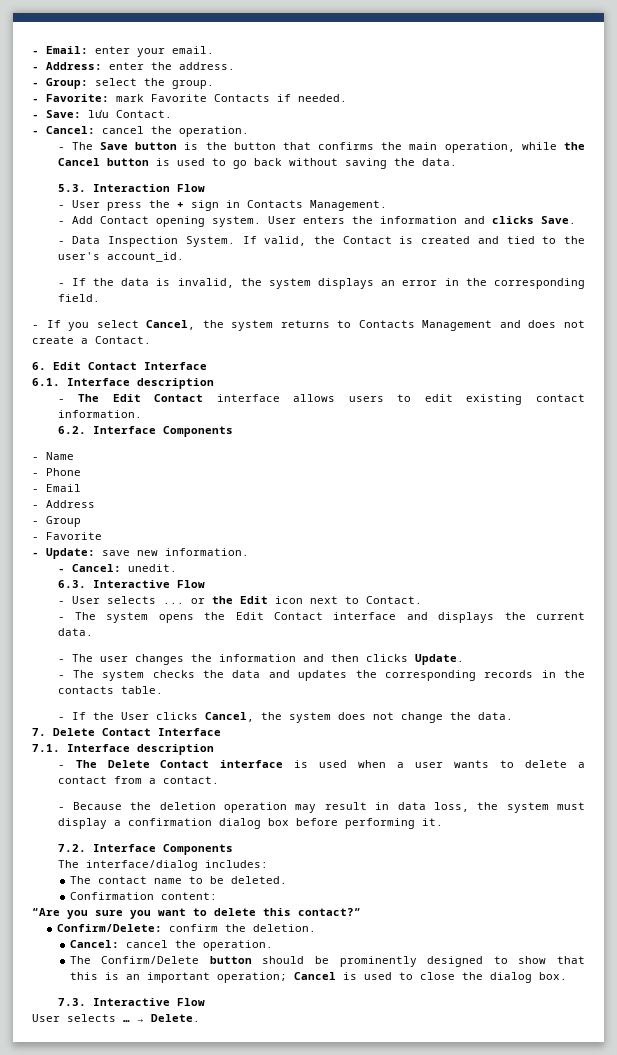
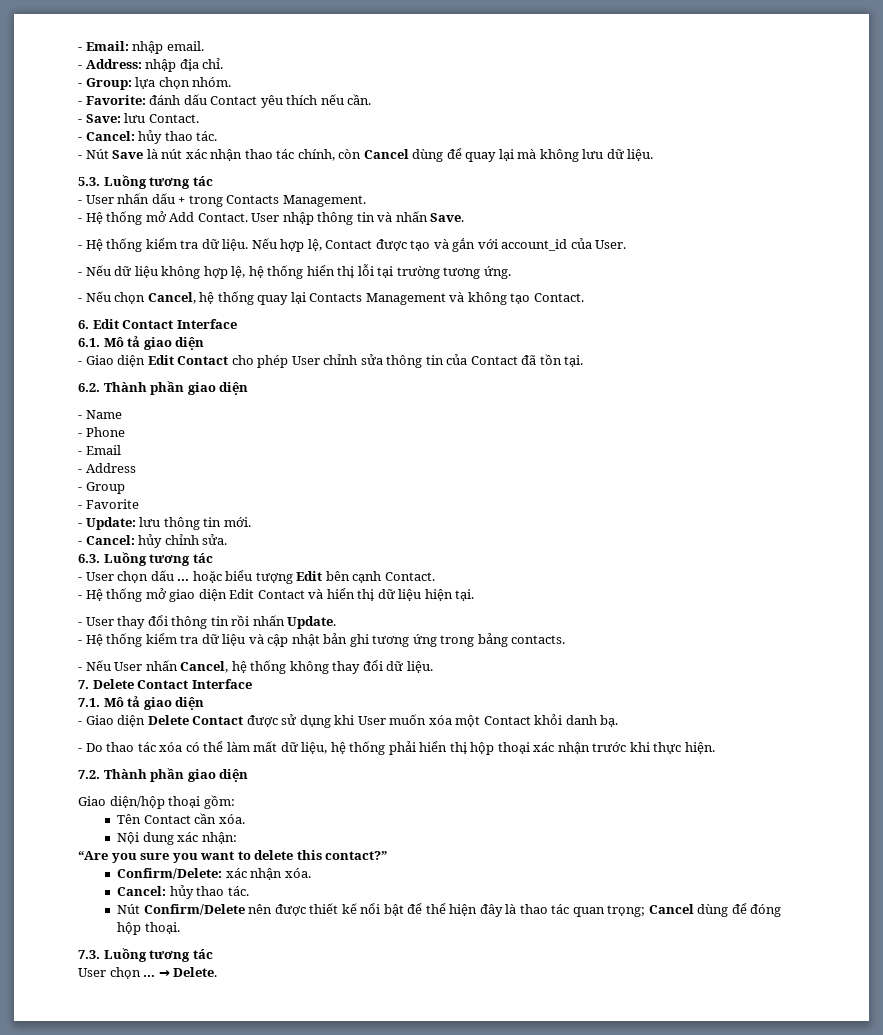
- - Email: enter your email.
+ - Email: nhập email.
- - Address: enter the address.
+ - Address: nhập địa chỉ.
- - Group: select the group.
+ - Group: lựa chọn nhóm.
- - Favorite: mark Favorite Contacts if needed.
+ - Favorite: đánh dấu Contact yêu thích nếu cần.
- - Cancel: cancel the operation.
- - The Save button is the button that confirms the main operation, while the Cancel button is used to go back without saving the data.
- 5.3. Interaction Flow
- - User press the + sign in Contacts Management.
- - Add Contact opening system. User enters the information and clicks Save.
- - Data Inspection System. If valid, the Contact is created and tied to the user's account_id.
- - If the data is invalid, the system displays an error in the corresponding field.
- - If you select Cancel, the system returns to Contacts Management and does not create a Contact.
+ - Cancel: hủy thao tác.
+ - Nút Save là nút xác nhận thao tác chính, còn Cancel dùng để quay lại mà không lưu dữ liệu.
+ 5.3. Luồng tương tác
+ - User nhấn dấu + trong Contacts Management.
+ - Hệ thống mở Add Contact. User nhập thông tin và nhấn Save.
+ - Hệ thống kiểm tra dữ liệu. Nếu hợp lệ, Contact được tạo và gắn với account_id của User.
+ - Nếu dữ liệu không hợp lệ, hệ thống hiển thị lỗi tại trường tương ứng.
+ - Nếu chọn Cancel, hệ thống quay lại Contacts Management và không tạo Contact.
- 6.1. Interface description
- - The Edit Contact interface allows users to edit existing contact information.
- 6.2. Interface Components
+ 6.1. Mô tả giao diện
+ - Giao diện Edit Contact cho phép User chỉnh sửa thông tin của Contact đã tồn tại.
+ 6.2. Thành phần giao diện
- - Update: save new information.
- - Cancel: unedit.
- 6.3. Interactive Flow
- - User selects ... or the Edit icon next to Contact.
- - The system opens the Edit Contact interface and displays the current data.
- - The user changes the information and then clicks Update.
- - The system checks the data and updates the corresponding records in the contacts table.
- - If the User clicks Cancel, the system does not change the data.
+ - Update: lưu thông tin mới.
+ - Cancel: hủy chỉnh sửa.
+ 6.3. Luồng tương tác
+ - User chọn dấu … hoặc biểu tượng Edit bên cạnh Contact.
+ - Hệ thống mở giao diện Edit Contact và hiển thị dữ liệu hiện tại.
+ - User thay đổi thông tin rồi nhấn Update.
+ - Hệ thống kiểm tra dữ liệu và cập nhật bản ghi tương ứng trong bảng contacts.
+ - Nếu User nhấn Cancel, hệ thống không thay đổi dữ liệu.
- 7.1. Interface description
- - The Delete Contact interface is used when a user wants to delete a contact from a contact.
- - Because the deletion operation may result in data loss, the system must display a confirmation dialog box before performing it.
- 7.2. Interface Components
- The interface/dialog includes:
- The contact name to be deleted.
- Confirmation content:
+ 7.1. Mô tả giao diện
+ - Giao diện Delete Contact được sử dụng khi User muốn xóa một Contact khỏi danh bạ.
+ - Do thao tác xóa có thể làm mất dữ liệu, hệ thống phải hiển thị hộp thoại xác nhận trước khi thực hiện.
+ 7.2. Thành phần giao diện
+ Giao diện/hộp thoại gồm:
+ Tên Contact cần xóa.
+ Nội dung xác nhận:
- Confirm/Delete: confirm the deletion.
- Cancel: cancel the operation.
- The Confirm/Delete button should be prominently designed to show that this is an important operation; Cancel is used to close the dialog box.
- 7.3. Interactive Flow
- User selects …
+ Confirm/Delete: xác nhận xóa.
+ Cancel: hủy thao tác.
+ Nút Confirm/Delete nên được thiết kế nổi bật để thể hiện đây là thao tác quan trọng; Cancel dùng để đóng hộp thoại.
+ 7.3. Luồng tương tác
+ User chọn …

